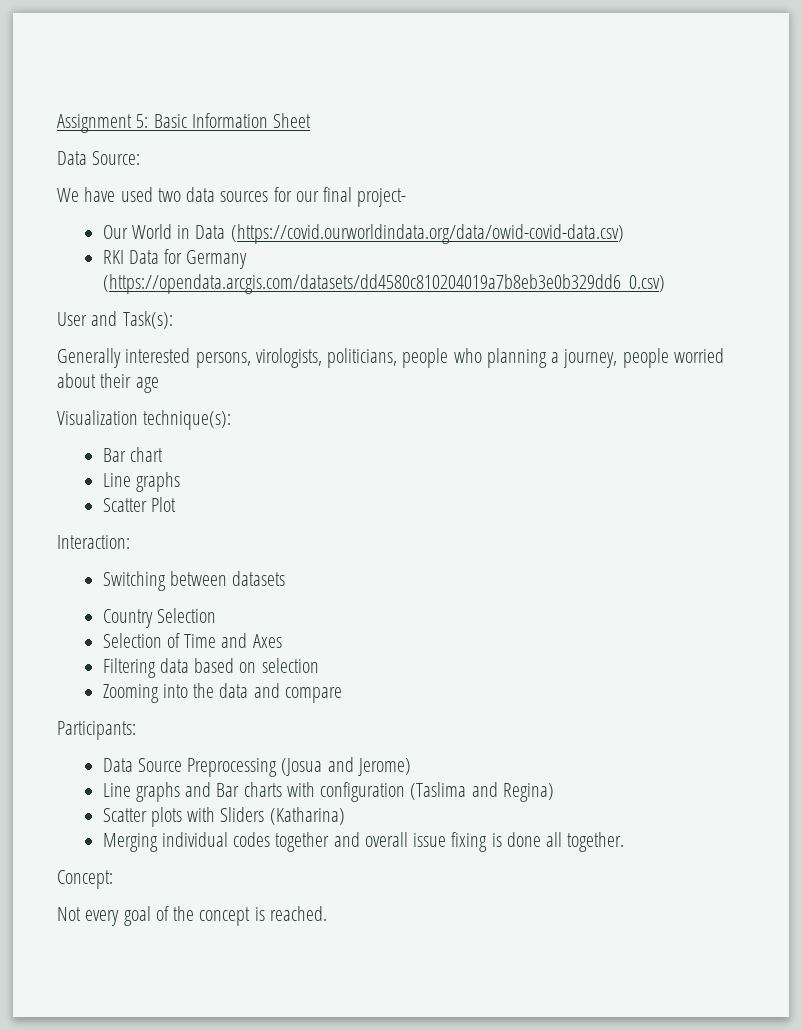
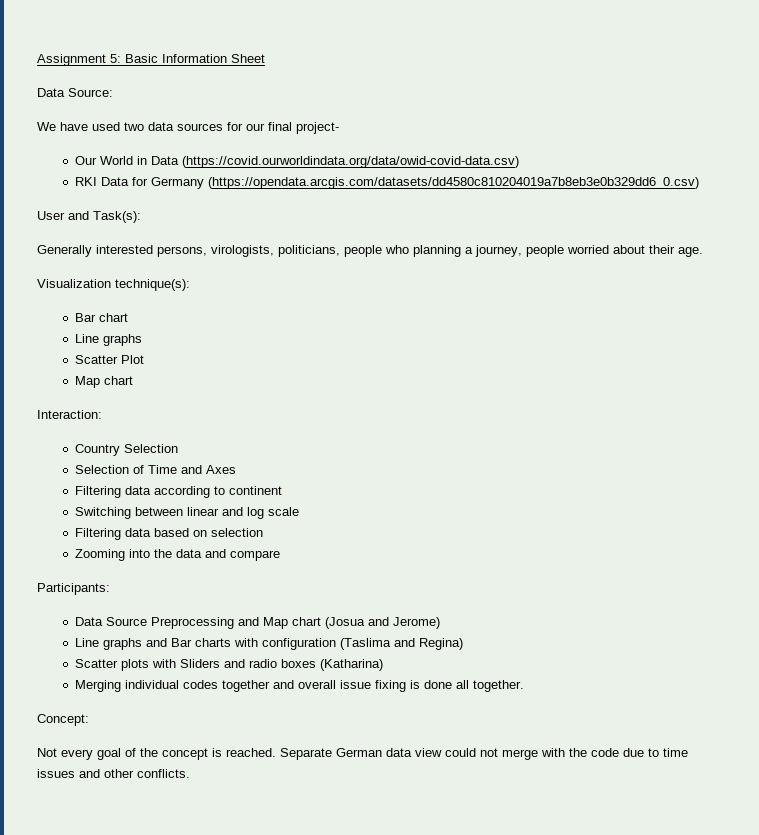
- Generally interested persons, virologists, politicians, people who planning a journey, people worried about their age
+ Generally interested persons, virologists, politicians, people who planning a journey, people worried about their age.
  Scatter Plot
+ Map chart
- Switching between datasets
+ Filtering data according to continent
+ Switching between linear and log scale
- Data Source Preprocessing (Josua and Jerome)
+ Data Source Preprocessing and Map chart (Josua and Jerome)
- Scatter plots with Sliders (Katharina)
+ Scatter plots with Sliders and radio boxes (Katharina)
+ Separate German data view could not merge with the code due to time issues and other conflicts.

